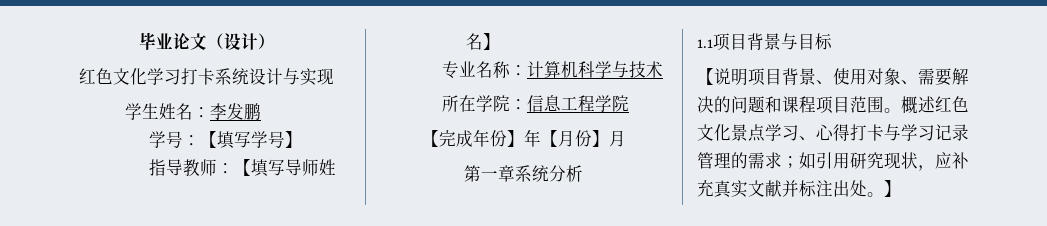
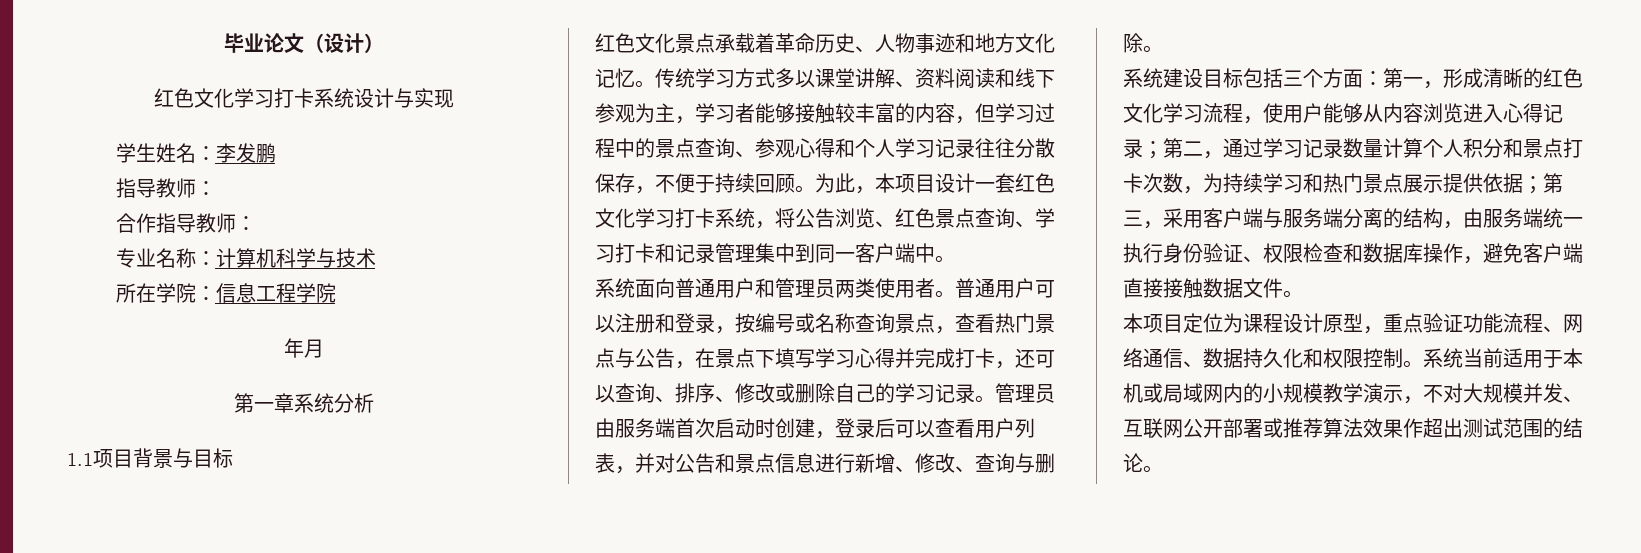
  学生姓名：李发鹏
- 学号：【填写学号】
- 指导教师：【填写导师姓名】
+ 指导教师：
+ 合作指导教师：
- 【完成年份】年【月份】月
+ 年月
- 【说明项目背景、使用对象、需要解决的问题和课程项目范围。概述红色文化景点学习、心得打卡与学习记录管理的需求；如引用研究现状，应补充真实文献并标注出处。】
+ 红色文化景点承载着革命历史、人物事迹和地方文化记忆。传统学习方式多以课堂讲解、资料阅读和线下参观为主，学习者能够接触较丰富的内容，但学习过程中的景点查询、参观心得和个人学习记录往往分散保存，不便于持续回顾。为此，本项目设计一套红色文化学习打卡系统，将公告浏览、红色景点查询、学习打卡和记录管理集中到同一客户端中。
+ 系统面向普通用户和管理员两类使用者。普通用户可以注册和登录，按编号或名称查询景点，查看热门景点与公告，在景点下填写学习心得并完成打卡，还可以查询、排序、修改或删除自己的学习记录。管理员由服务端首次启动时创建，登录后可以查看用户列表，并对公告和景点信息进行新增、修改、查询与删除。
+ 系统建设目标包括三个方面：第一，形成清晰的红色文化学习流程，使用户能够从内容浏览进入心得记录；第二，通过学习记录数量计算个人积分和景点打卡次数，为持续学习和热门景点展示提供依据；第三，采用客户端与服务端分离的结构，由服务端统一执行身份验证、权限检查和数据库操作，避免客户端直接接触数据文件。
+ 本项目定位为课程设计原型，重点验证功能流程、网络通信、数据持久化和权限控制。系统当前适用于本机或局域网内的小规模教学演示，不对大规模并发、互联网公开部署或推荐算法效果作超出测试范围的结论。

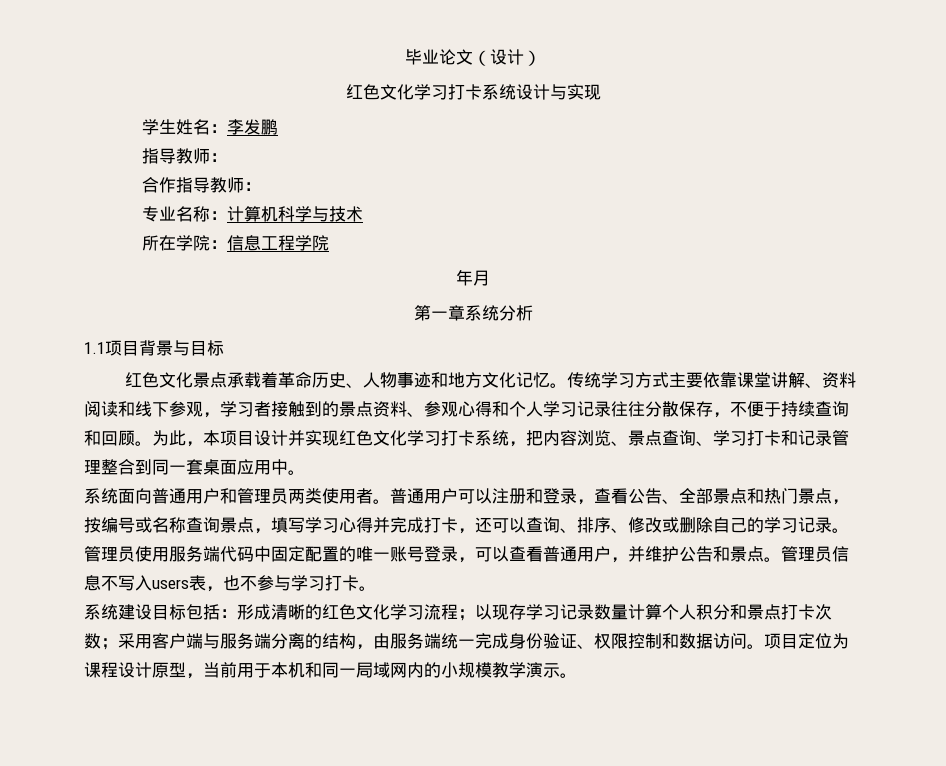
- 传统学习方式多以课堂讲解、资料阅读和线下参观为主，学习者能够接触较丰富的内容，但学习过程中的景点查询、参观心得和个人学习记录往往分散保存，不便于持续回顾。
+ 传统学习方式主要依靠课堂讲解、资料阅读和线下参观，学习者接触到的景点资料、参观心得和个人学习记录往往分散保存，不便于持续查询和回顾。
- 为此，本项目设计一套红色文化学习打卡系统，将公告浏览、红色景点查询、学习打卡和记录管理集中到同一客户端中。
+ 为此，本项目设计并实现红色文化学习打卡系统，把内容浏览、景点查询、学习打卡和记录管理整合到同一套桌面应用中。
- 普通用户可以注册和登录，按编号或名称查询景点，查看热门景点与公告，在景点下填写学习心得并完成打卡，还可以查询、排序、修改或删除自己的学习记录。
+ 普通用户可以注册和登录，查看公告、全部景点和热门景点，按编号或名称查询景点，填写学习心得并完成打卡，还可以查询、排序、修改或删除自己的学习记录。
- 管理员由服务端首次启动时创建，登录后可以查看用户列表，并对公告和景点信息进行新增、修改、查询与删除。
+ 管理员使用服务端代码中固定配置的唯一账号登录，可以查看普通用户，并维护公告和景点。管理员信息不写入users表，也不参与学习打卡。
- 系统建设目标包括三个方面：第一，形成清晰的红色文化学习流程，使用户能够从内容浏览进入心得记录；第二，通过学习记录数量计算个人积分和景点打卡次数，为持续学习和热门景点展示提供依据；第三，采用客户端与服务端分离的结构，由服务端统一执行身份验证、权限检查和数据库操作，避免客户端直接接触数据文件。
- 本项目定位为课程设计原型，重点验证功能流程、网络通信、数据持久化和权限控制。系统当前适用于本机或局域网内的小规模教学演示，不对大规模并发、互联网公开部署或推荐算法效果作超出测试范围的结论。
+ 系统建设目标包括：形成清晰的红色文化学习流程；以现存学习记录数量计算个人积分和景点打卡次数；采用客户端与服务端分离的结构，由服务端统一完成身份验证、权限控制和数据访问。项目定位为课程设计原型，当前用于本机和同一局域网内的小规模教学演示。

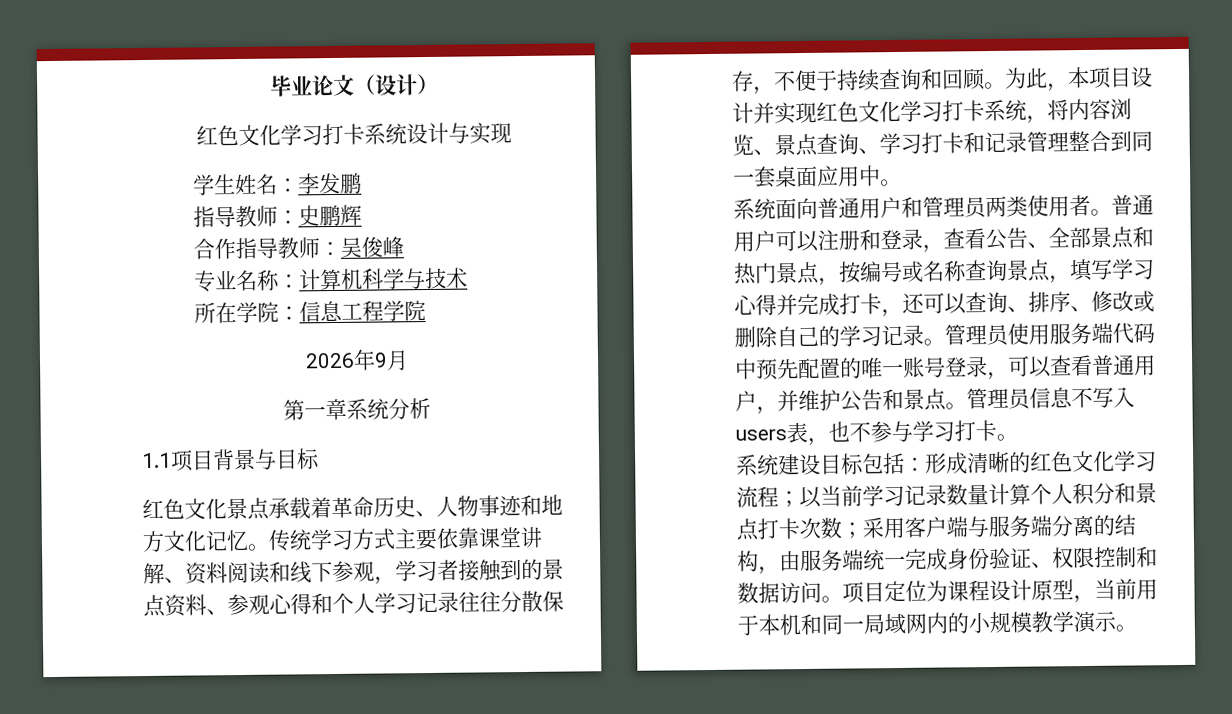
  学生姓名：李发鹏
- 指导教师：
+ 指导教师：史鹏辉
- 合作指导教师：
+ 合作指导教师：吴俊峰
- 年月
+ 2026年9月
- 为此，本项目设计并实现红色文化学习打卡系统，把内容浏览、景点查询、学习打卡和记录管理整合到同一套桌面应用中。
+ 为此，本项目设计并实现红色文化学习打卡系统，将内容浏览、景点查询、学习打卡和记录管理整合到同一套桌面应用中。
- 管理员使用服务端代码中固定配置的唯一账号登录，可以查看普通用户，并维护公告和景点。
+ 管理员使用服务端代码中预先配置的唯一账号登录，可以查看普通用户，并维护公告和景点。
- 系统建设目标包括：形成清晰的红色文化学习流程；以现存学习记录数量计算个人积分和景点打卡次数；采用客户端与服务端分离的结构，由服务端统一完成身份验证、权限控制和数据访问。
+ 系统建设目标包括：形成清晰的红色文化学习流程；以当前学习记录数量计算个人积分和景点打卡次数；采用客户端与服务端分离的结构，由服务端统一完成身份验证、权限控制和数据访问。

